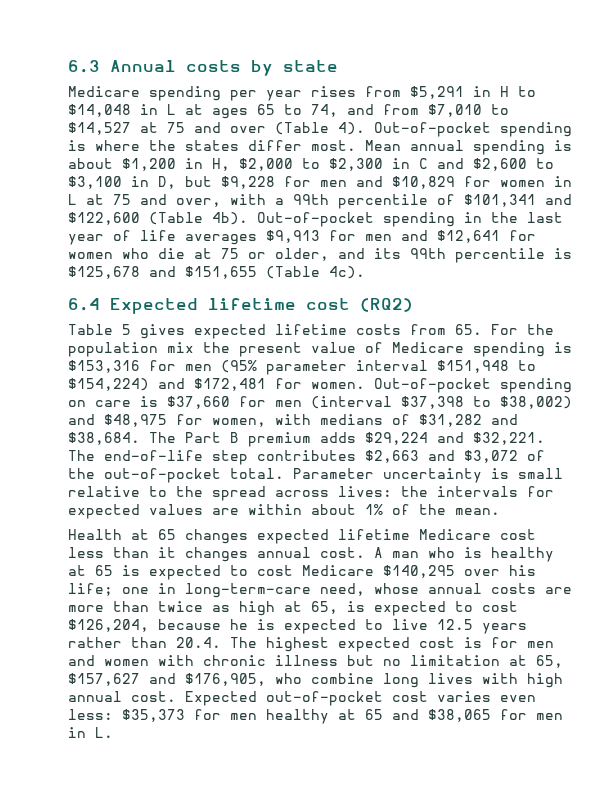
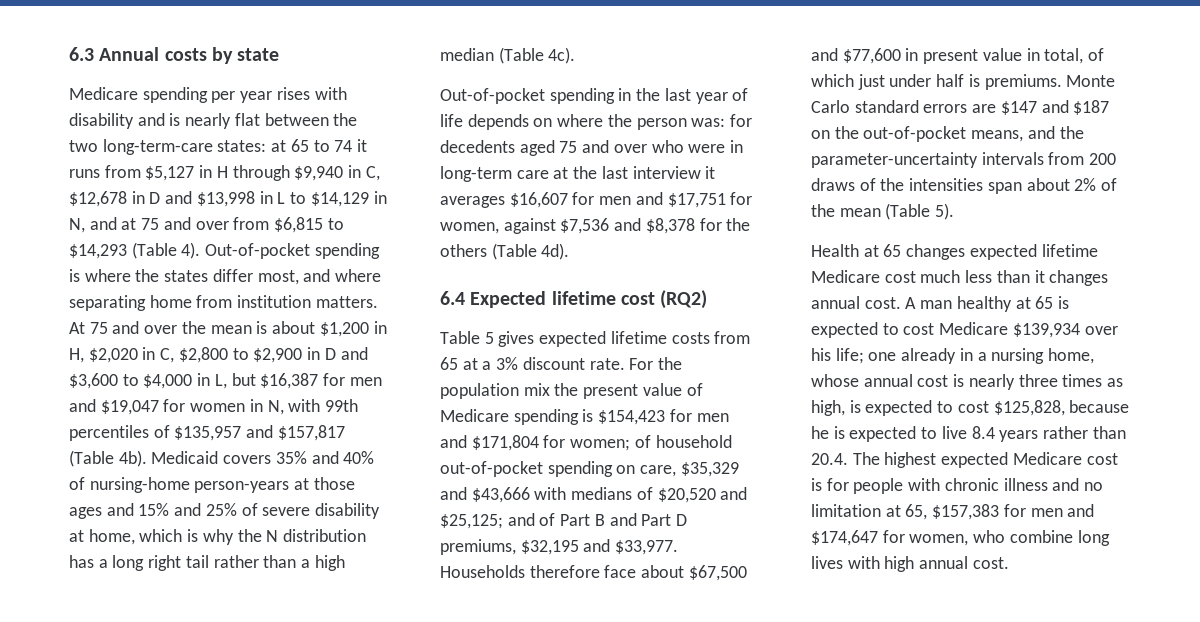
- Medicare spending per year rises from $5,291 in H to $14,048 in L at ages 65 to 74, and from $7,010 to $14,527 at 75 and over (Table 4).
+ Medicare spending per year rises with disability and is nearly flat between the two long-term-care states: at 65 to 74 it runs from $5,127 in H through $9,940 in C, $12,678 in D and $13,998 in L to $14,129 in N, and at 75 and over from $6,815 to $14,293 (Table 4).
- Out-of-pocket spending is where the states differ most. Mean annual spending is about $1,200 in H, $2,000 to $2,300 in C and $2,600 to $3,100 in D, but $9,228 for men and $10,829 for women in L at 75 and over, with a 99th percentile of $101,341 and $122,600 (Table 4b). Out-of-pocket spending in the last year of life averages $9,913 for men and $12,641 for women who die at 75 or older, and its 99th percentile is $125,678 and $151,655 (Table 4c).
+ Out-of-pocket spending is where the states differ most, and where separating home from institution matters. At 75 and over the mean is about $1,200 in H, $2,020 in C, $2,800 to $2,900 in D and $3,600 to $4,000 in L, but $16,387 for men and $19,047 for women in N, with 99th percentiles of $135,957 and $157,817 (Table 4b). Medicaid covers 35% and 40% of nursing-home person-years at those ages and 15% and 25% of severe disability at home, which is why the N distribution has a long right tail rather than a high median (Table 4c).
+ Out-of-pocket spending in the last year of life depends on where the person was: for decedents aged 75 and over who were in long-term care at the last interview it averages $16,607 for men and $17,751 for women, against $7,536 and $8,378 for the others (Table 4d).
- Table 5 gives expected lifetime costs from 65. For the population mix the present value of Medicare spending is $153,316 for men (95% parameter interval $151,948 to $154,224) and $172,481 for women. Out-of-pocket spending on care is $37,660 for men (interval $37,398 to $38,002) and $48,975 for women, with medians of $31,282 and $38,684. The Part B premium adds $29,224 and $32,221. The end-of-life step contributes $2,663 and $3,072 of the out-of-pocket total. Parameter uncertainty is small relative to the spread across lives: the intervals for expected values are within about 1% of the mean.
+ Table 5 gives expected lifetime costs from 65 at a 3% discount rate. For the population mix the present value of Medicare spending is $154,423 for men and $171,804 for women; of household out-of-pocket spending on care, $35,329 and $43,666 with medians of $20,520 and $25,125; and of Part B and Part D premiums, $32,195 and $33,977. Households therefore face about $67,500 and $77,600 in present value in total, of which just under half is premiums. Monte Carlo standard errors are $147 and $187 on the out-of-pocket means, and the parameter-uncertainty intervals from 200 draws of the intensities span about 2% of the mean (Table 5).
- Health at 65 changes expected lifetime Medicare cost less than it changes annual cost.
+ Health at 65 changes expected lifetime Medicare cost much less than it changes annual cost.
- A man who is healthy at 65 is expected to cost Medicare $140,295 over his life; one in long-term-care need, whose annual costs are more than twice as high at 65, is expected to cost $126,204, because he is expected to live 12.5 years rather than 20.4. The highest expected cost is for men and women with chronic illness but no limitation at 65, $157,627 and $176,905, who combine long lives with high annual cost. Expected out-of-pocket cost varies even less: $35,373 for men healthy at 65 and $38,065 for men in L.
+ A man healthy at 65 is expected to cost Medicare $139,934 over his life; one already in a nursing home, whose annual cost is nearly three times as high, is expected to cost $125,828, because he is expected to live 8.4 years rather than 20.4. The highest expected Medicare cost is for people with chronic illness and no limitation at 65, $157,383 for men and $174,647 for women, who combine long lives with high annual cost.

